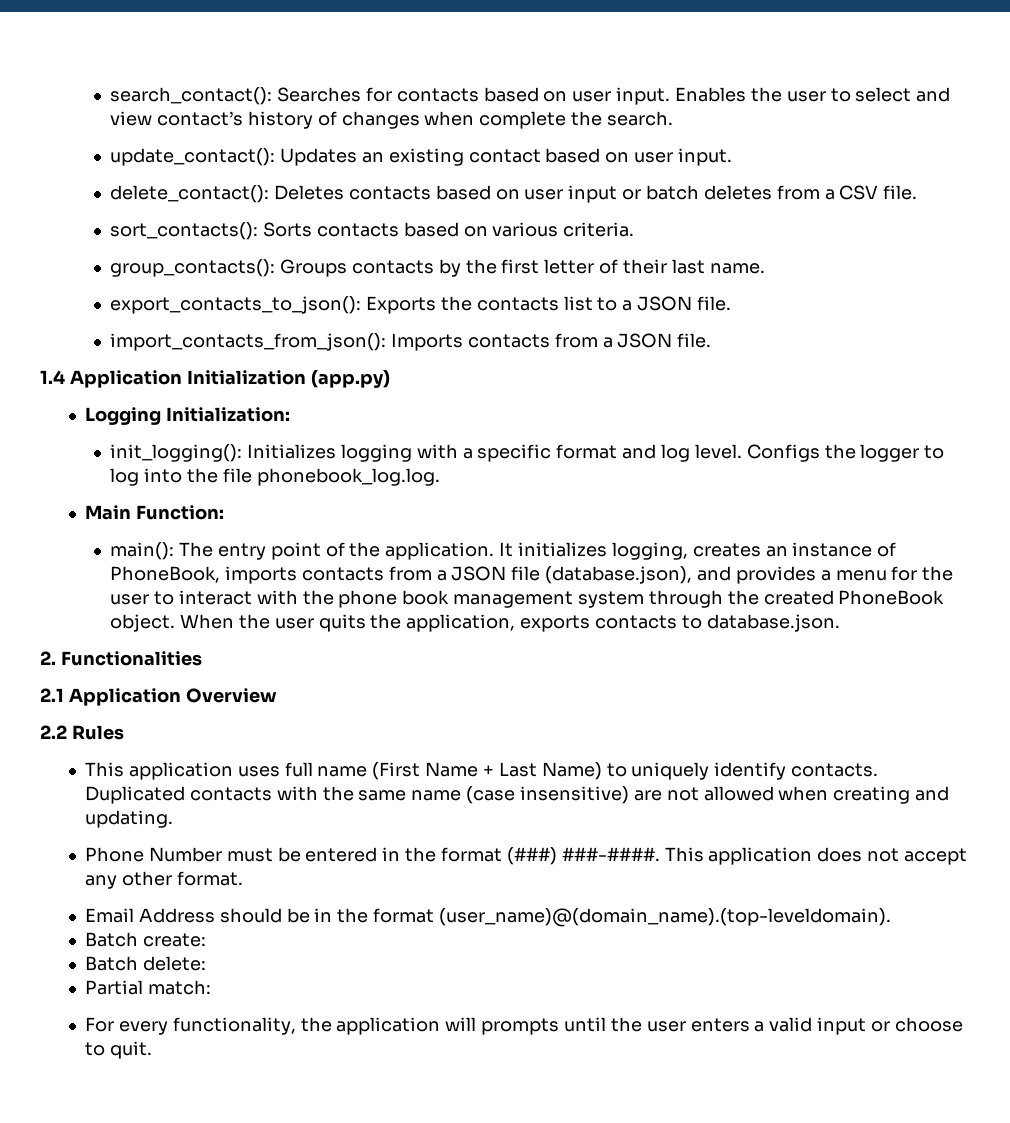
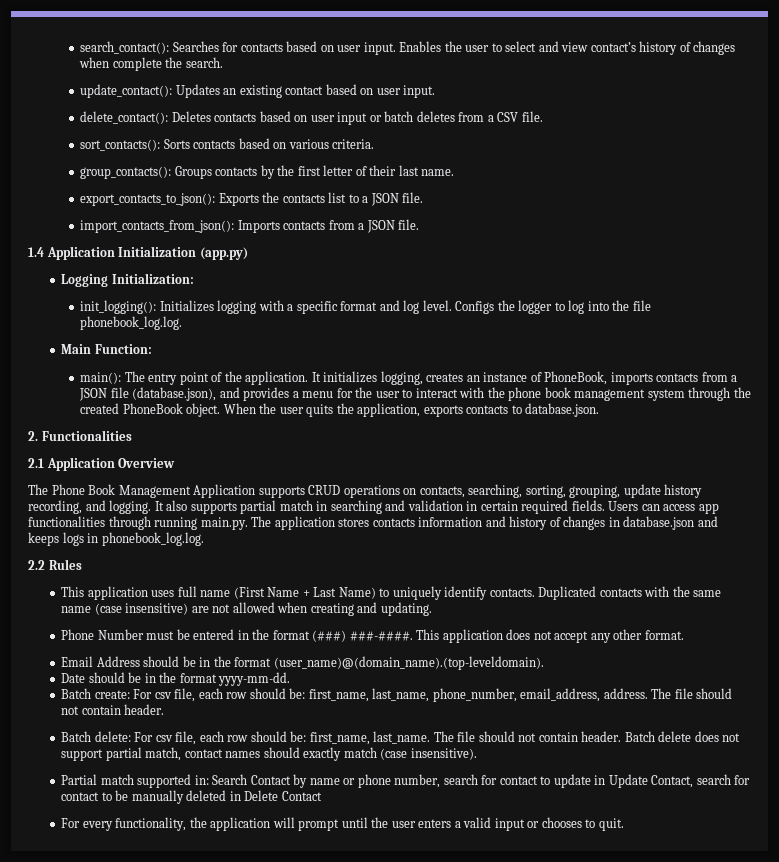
+ The Phone Book Management Application supports CRUD operations on contacts, searching, sorting, grouping, update history recording, and logging. It also supports partial match in searching and validation in certain required fields. Users can access app functionalities through running main.py. The application stores contacts information and history of changes in database.json and keeps logs in phonebook_log.log.
- Batch create:
- Batch delete:
- Partial match:
+ Date should be in the format yyyy-mm-dd.
+ Batch create: For csv file, each row should be: first_name, last_name, phone_number, email_address, address. The file should not contain header.
+ Batch delete: For csv file, each row should be: first_name, last_name. The file should not contain header. Batch delete does not support partial match, contact names should exactly match (case insensitive).
+ Partial match supported in: Search Contact by name or phone number, search for contact to update in Update Contact, search for contact to be manually deleted in Delete Contact
- For every functionality, the application will prompts until the user enters a valid input or choose to quit.
+ For every functionality, the application will prompt until the user enters a valid input or chooses to quit.

